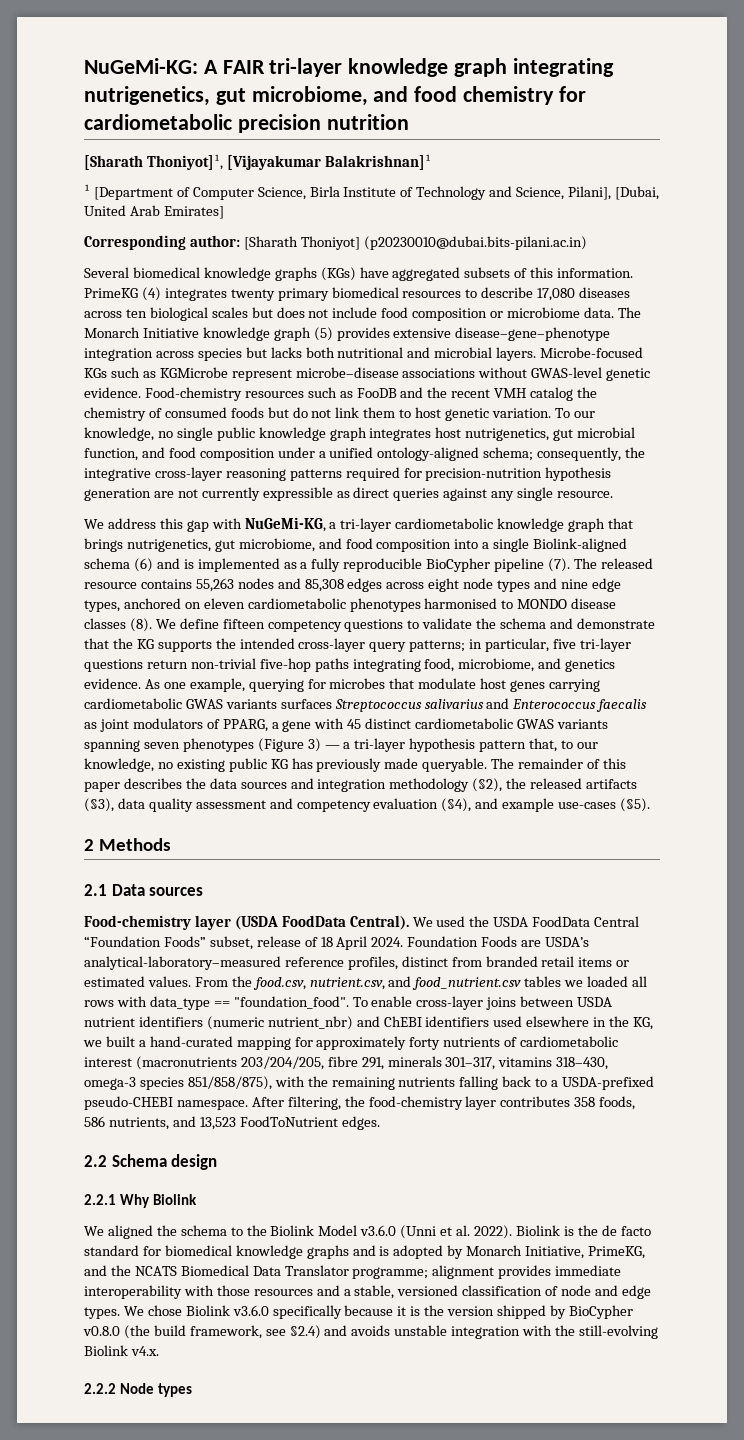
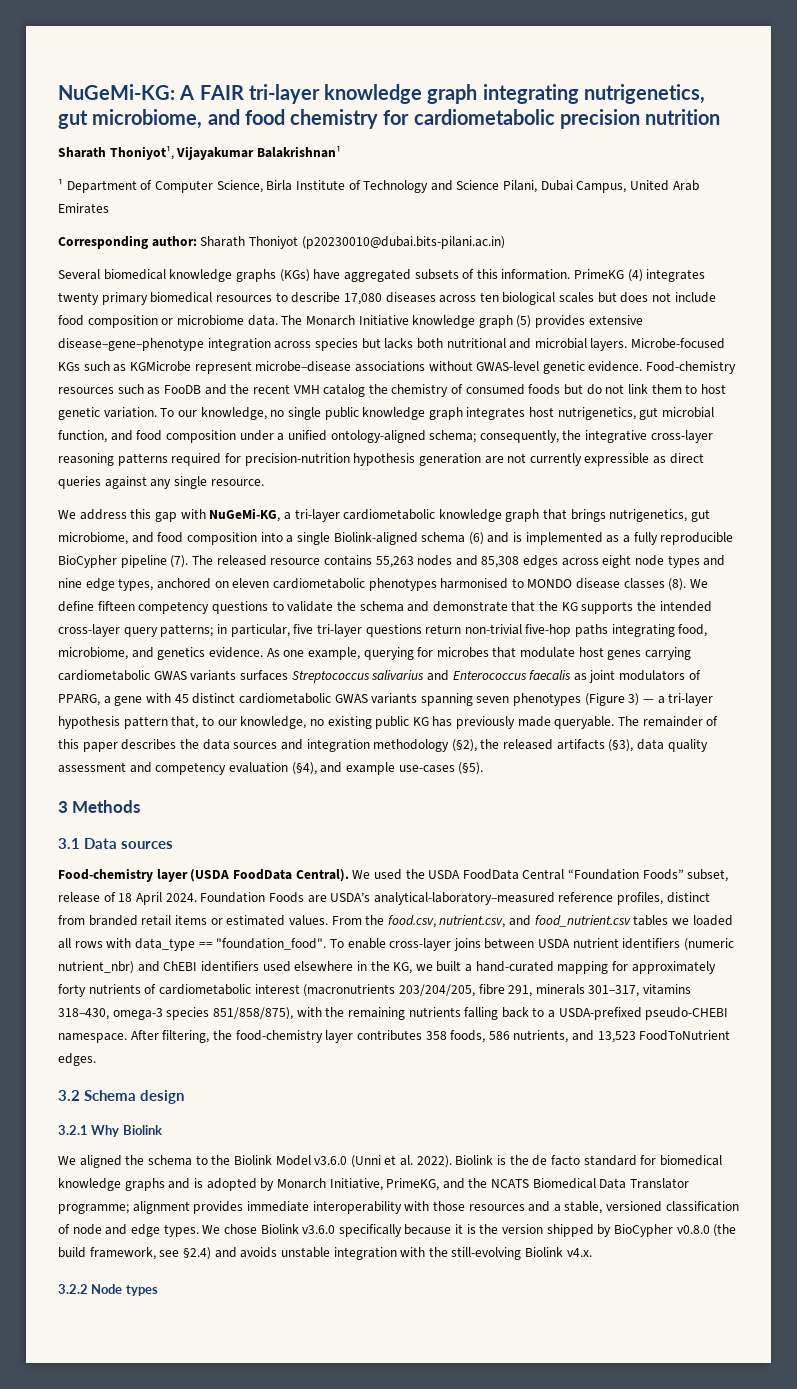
- [Sharath Thoniyot]¹, [Vijayakumar Balakrishnan]¹
+ Sharath Thoniyot¹, Vijayakumar Balakrishnan¹
- ¹ [Department of Computer Science, Birla Institute of Technology and Science, Pilani], [Dubai, United Arab Emirates]
+ ¹ Department of Computer Science, Birla Institute of Technology and Science Pilani, Dubai Campus, United Arab Emirates
- Corresponding author: [Sharath Thoniyot] (p20230010@dubai.bits-pilani.ac.in)
+ Corresponding author: Sharath Thoniyot (p20230010@dubai.bits-pilani.ac.in)
- 2 Methods
+ 3 Methods
- 2.1 Data sources
+ 3.1 Data sources
- 2.2 Schema design
+ 3.2 Schema design
- 2.2.1 Why Biolink
+ 3.2.1 Why Biolink
- 2.2.2 Node types
+ 3.2.2 Node types

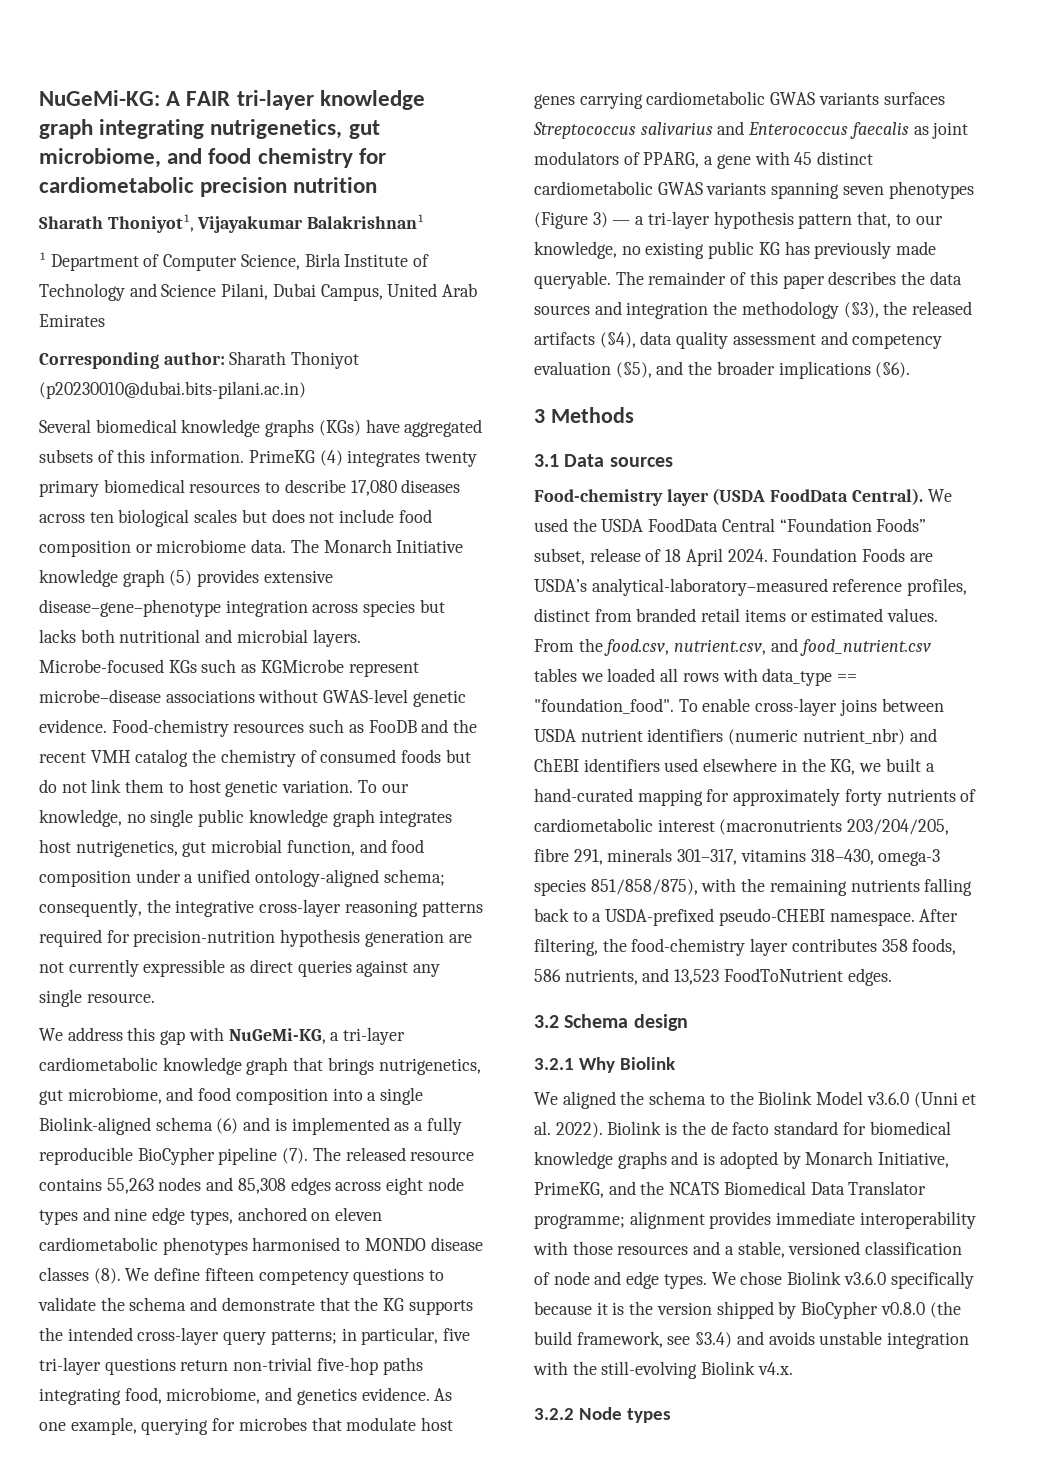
- The remainder of this paper describes the data sources and integration methodology (§2), the released artifacts (§3), data quality assessment and competency evaluation (§4), and example use-cases (§5).
+ The remainder of this paper describes the data sources and integration the methodology (§3), the released artifacts (§4), data quality assessment and competency evaluation (§5), and the broader implications (§6).
- We chose Biolink v3.6.0 specifically because it is the version shipped by BioCypher v0.8.0 (the build framework, see §2.4) and avoids unstable integration with the still-evolving Biolink v4.x.
+ We chose Biolink v3.6.0 specifically because it is the version shipped by BioCypher v0.8.0 (the build framework, see §3.4) and avoids unstable integration with the still-evolving Biolink v4.x.

